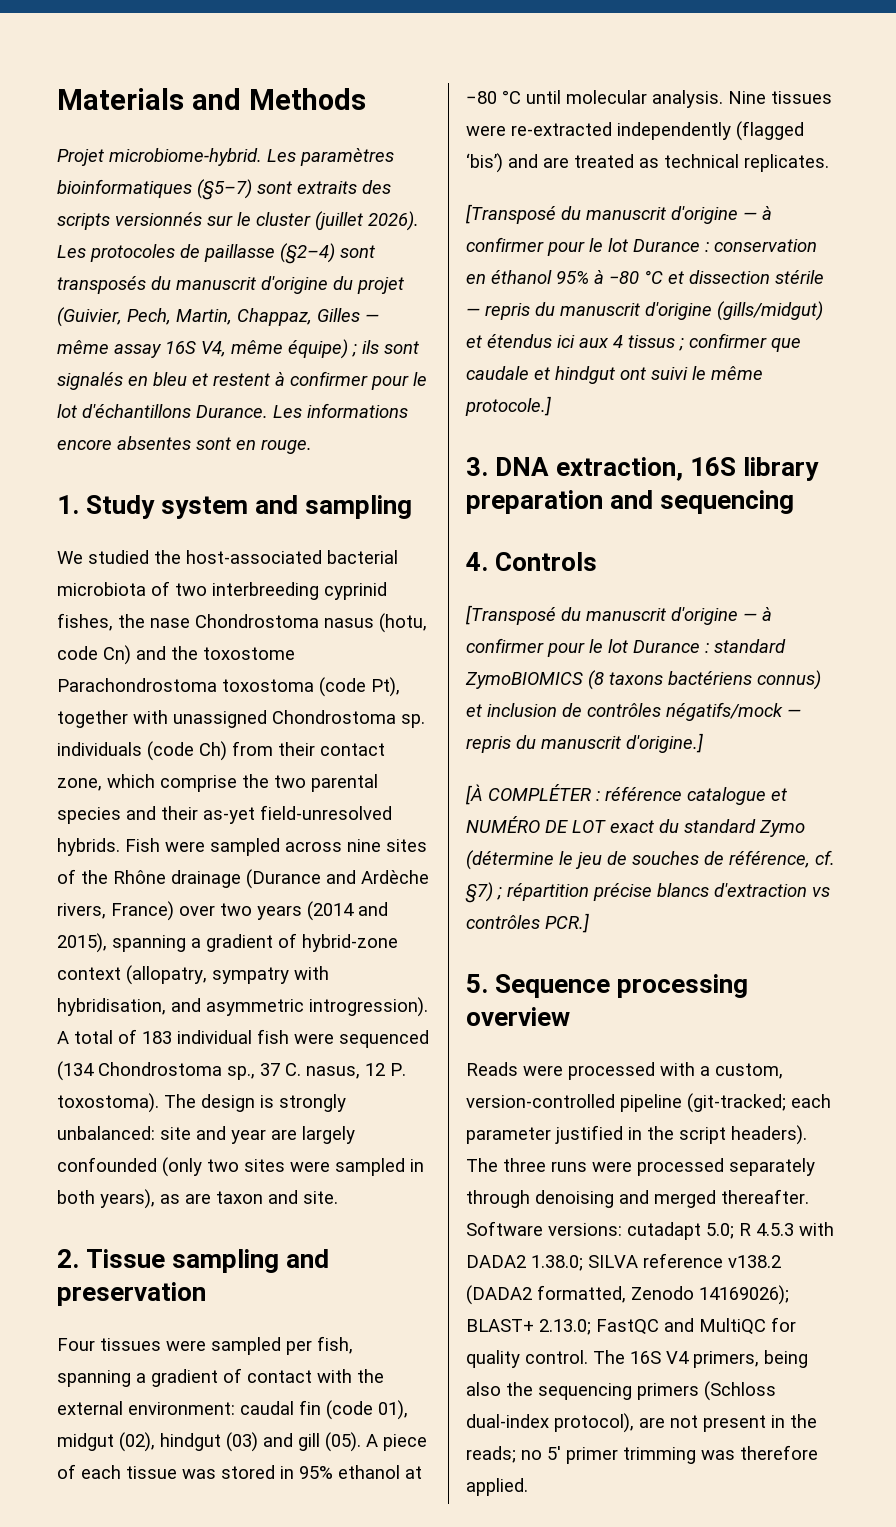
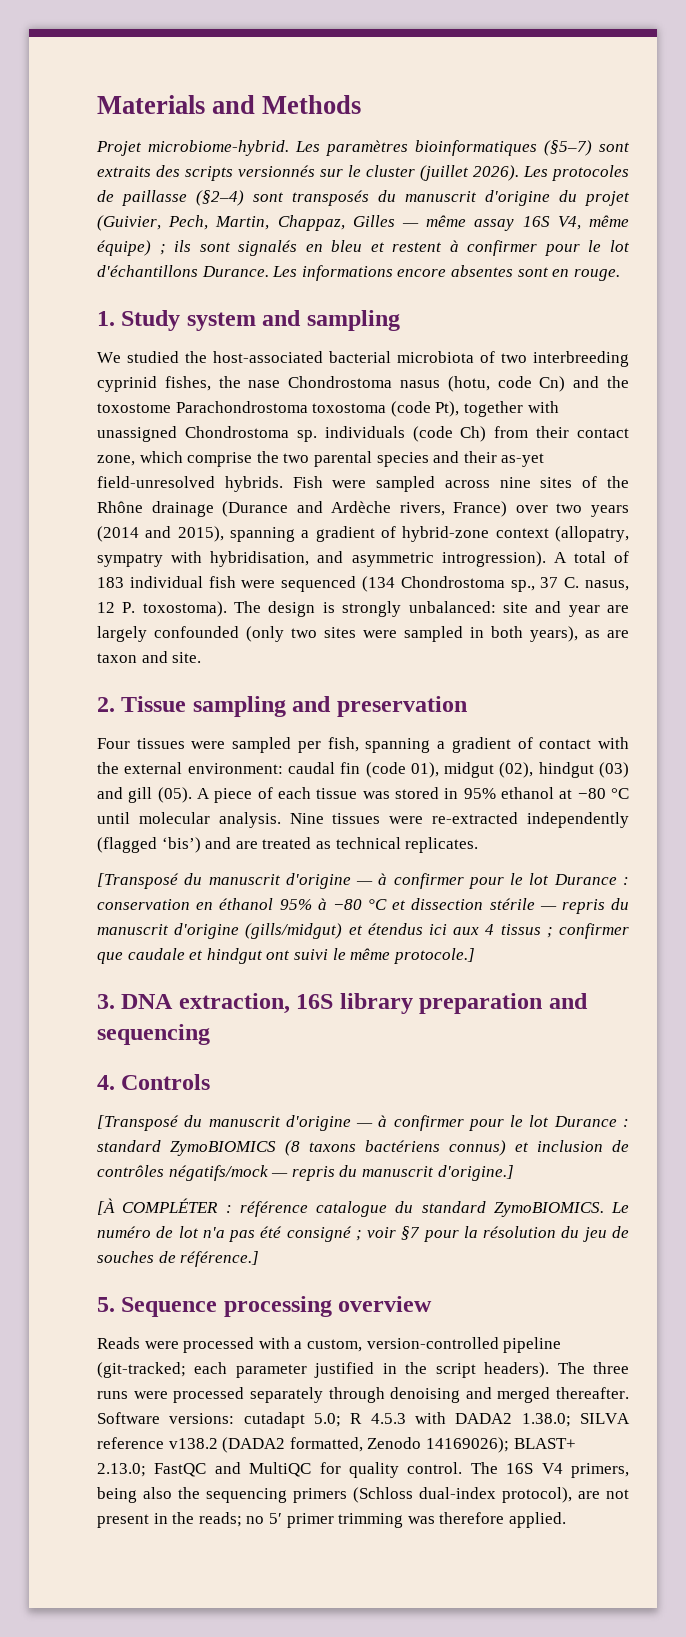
- [À COMPLÉTER : référence catalogue et NUMÉRO DE LOT exact du standard Zymo (détermine le jeu de souches de référence, cf. §7) ; répartition précise blancs d'extraction vs contrôles PCR.]
+ [À COMPLÉTER : référence catalogue du standard ZymoBIOMICS. Le numéro de lot n'a pas été consigné ; voir §7 pour la résolution du jeu de souches de référence.]

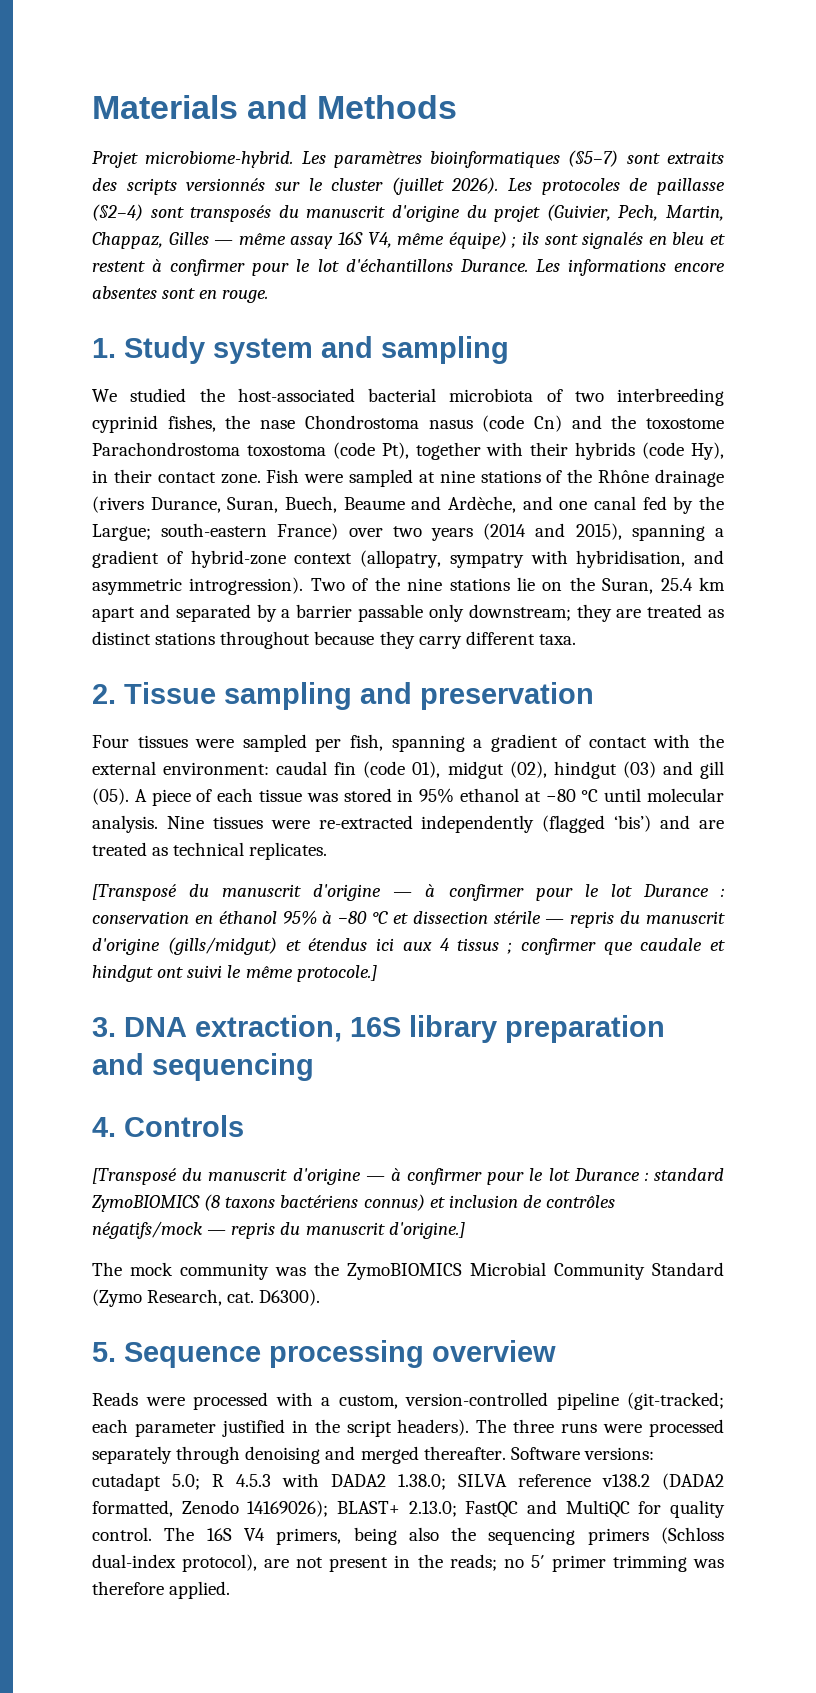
- We studied the host-associated bacterial microbiota of two interbreeding cyprinid fishes, the nase Chondrostoma nasus (hotu, code Cn) and the toxostome Parachondrostoma toxostoma (code Pt), together with unassigned Chondrostoma sp. individuals (code Ch) from their contact zone, which comprise the two parental species and their as-yet field-unresolved hybrids. Fish were sampled across nine sites of the Rhône drainage (Durance and Ardèche rivers, France) over two years (2014 and 2015), spanning a gradient of hybrid-zone context (allopatry, sympatry with hybridisation, and asymmetric introgression).
+ We studied the host-associated bacterial microbiota of two interbreeding cyprinid fishes, the nase Chondrostoma nasus (code Cn) and the toxostome Parachondrostoma toxostoma (code Pt), together with their hybrids (code Hy), in their contact zone. Fish were sampled at nine stations of the Rhône drainage (rivers Durance, Suran, Buech, Beaume and Ardèche, and one canal fed by the Largue; south-eastern France) over two years (2014 and 2015), spanning a gradient of hybrid-zone context (allopatry, sympatry with hybridisation, and asymmetric introgression).
- A total of 183 individual fish were sequenced (134 Chondrostoma sp., 37 C. nasus, 12 P. toxostoma). The design is strongly unbalanced: site and year are largely confounded (only two sites were sampled in both years), as are taxon and site.
+ Two of the nine stations lie on the Suran, 25.4 km apart and separated by a barrier passable only downstream; they are treated as distinct stations throughout because they carry different taxa.
- [À COMPLÉTER : référence catalogue du standard ZymoBIOMICS. Le numéro de lot n'a pas été consigné ; voir §7 pour la résolution du jeu de souches de référence.]
+ The mock community was the ZymoBIOMICS Microbial Community Standard (Zymo Research, cat. D6300).

